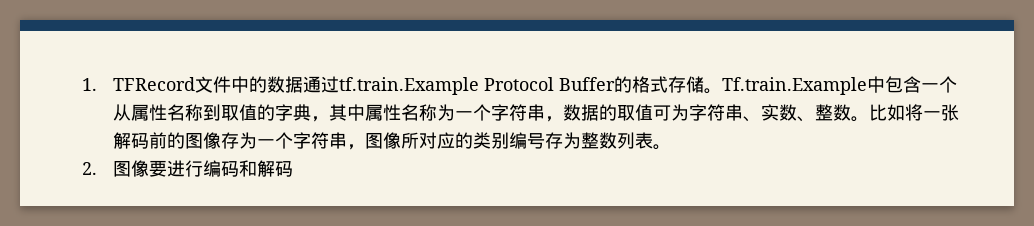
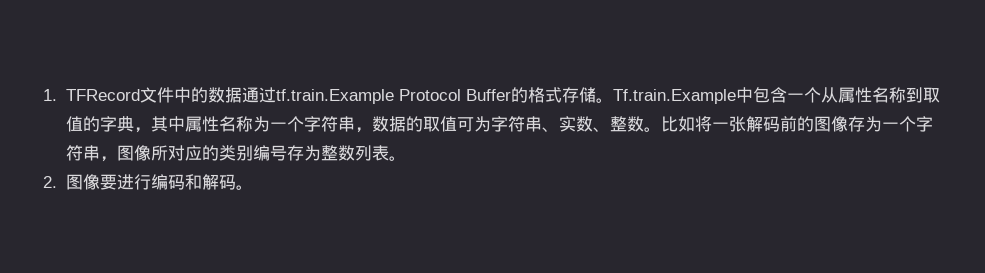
- 2.图像要进行编码和解码
+ 2.图像要进行编码和解码。

